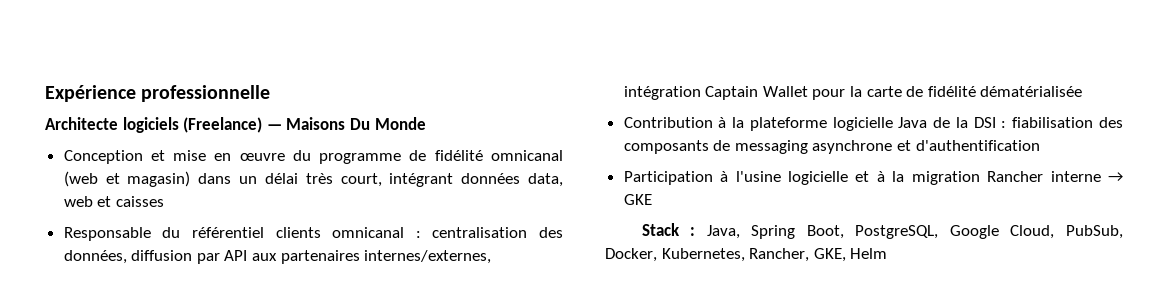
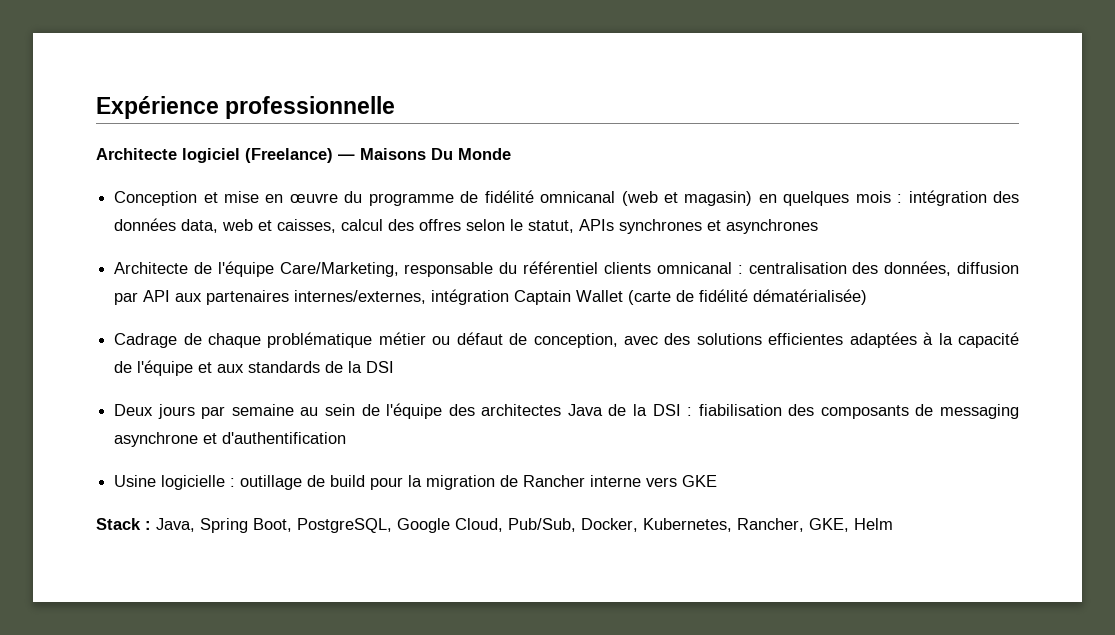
- Architecte logiciels (Freelance) — Maisons Du Monde
+ Architecte logiciel (Freelance) — Maisons Du Monde
- Conception et mise en œuvre du programme de fidélité omnicanal (web et magasin) dans un délai très court, intégrant données data, web et caisses
- Responsable du référentiel clients omnicanal : centralisation des données, diffusion par API aux partenaires internes/externes, intégration Captain Wallet pour la carte de fidélité dématérialisée
- Contribution à la plateforme logicielle Java de la DSI : fiabilisation des composants de messaging asynchrone et d'authentification
+ Conception et mise en œuvre du programme de fidélité omnicanal (web et magasin) en quelques mois : intégration des données data, web et caisses, calcul des offres selon le statut, APIs synchrones et asynchrones
+ Architecte de l'équipe Care/Marketing, responsable du référentiel clients omnicanal : centralisation des données, diffusion par API aux partenaires internes/externes, intégration Captain Wallet (carte de fidélité dématérialisée)
+ Cadrage de chaque problématique métier ou défaut de conception, avec des solutions efficientes adaptées à la capacité de l'équipe et aux standards de la DSI
+ Deux jours par semaine au sein de l'équipe des architectes Java de la DSI : fiabilisation des composants de messaging asynchrone et d'authentification
- Participation à l'usine logicielle et à la migration Rancher interne → GKE
+ Usine logicielle : outillage de build pour la migration de Rancher interne vers GKE
- Stack : Java, Spring Boot, PostgreSQL, Google Cloud, PubSub, Docker, Kubernetes, Rancher, GKE, Helm
+ Stack : Java, Spring Boot, PostgreSQL, Google Cloud, Pub/Sub, Docker, Kubernetes, Rancher, GKE, Helm

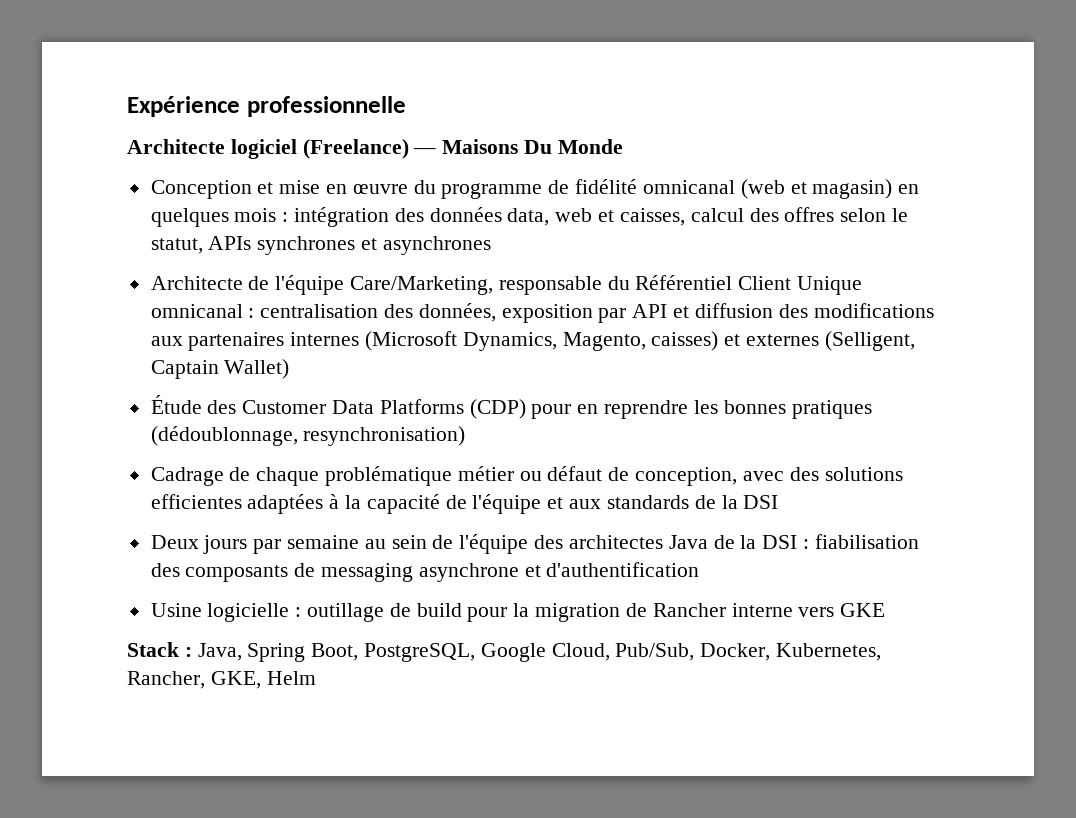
- Architecte de l'équipe Care/Marketing, responsable du référentiel clients omnicanal : centralisation des données, diffusion par API aux partenaires internes/externes, intégration Captain Wallet (carte de fidélité dématérialisée)
+ Architecte de l'équipe Care/Marketing, responsable du Référentiel Client Unique omnicanal : centralisation des données, exposition par API et diffusion des modifications aux partenaires internes (Microsoft Dynamics, Magento, caisses) et externes (Selligent, Captain Wallet)
+ Étude des Customer Data Platforms (CDP) pour en reprendre les bonnes pratiques (dédoublonnage, resynchronisation)

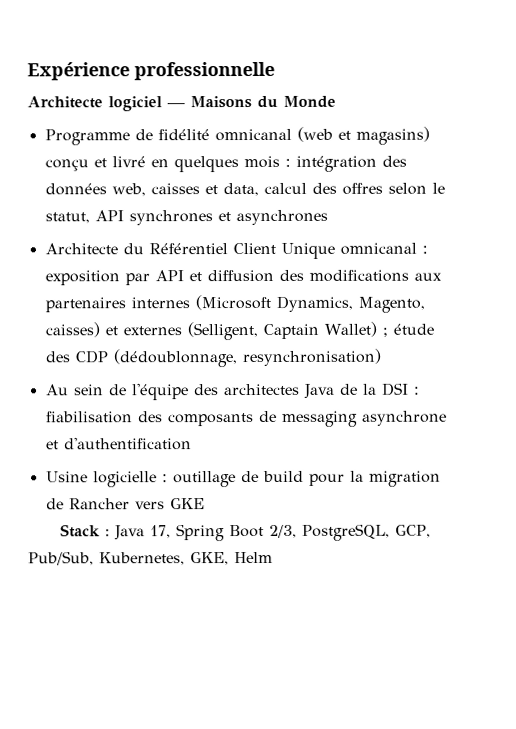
- Architecte logiciel (Freelance) — Maisons Du Monde
+ Architecte logiciel — Maisons du Monde
- Conception et mise en œuvre du programme de fidélité omnicanal (web et magasin) en quelques mois : intégration des données data, web et caisses, calcul des offres selon le statut, APIs synchrones et asynchrones
+ Programme de fidélité omnicanal (web et magasins) conçu et livré en quelques mois : intégration des données web, caisses et data, calcul des offres selon le statut, API synchrones et asynchrones
- Architecte de l'équipe Care/Marketing, responsable du Référentiel Client Unique omnicanal : centralisation des données, exposition par API et diffusion des modifications aux partenaires internes (Microsoft Dynamics, Magento, caisses) et externes (Selligent, Captain Wallet)
- Étude des Customer Data Platforms (CDP) pour en reprendre les bonnes pratiques (dédoublonnage, resynchronisation)
- Cadrage de chaque problématique métier ou défaut de conception, avec des solutions efficientes adaptées à la capacité de l'équipe et aux standards de la DSI
- Deux jours par semaine au sein de l'équipe des architectes Java de la DSI : fiabilisation des composants de messaging asynchrone et d'authentification
+ Architecte du Référentiel Client Unique omnicanal : exposition par API et diffusion des modifications aux partenaires internes (Microsoft Dynamics, Magento, caisses) et externes (Selligent, Captain Wallet) ; étude des CDP (dédoublonnage, resynchronisation)
+ Au sein de l'équipe des architectes Java de la DSI : fiabilisation des composants de messaging asynchrone et d'authentification
- Usine logicielle : outillage de build pour la migration de Rancher interne vers GKE
+ Usine logicielle : outillage de build pour la migration de Rancher vers GKE
- Stack : Java, Spring Boot, PostgreSQL, Google Cloud, Pub/Sub, Docker, Kubernetes, Rancher, GKE, Helm
+ Stack : Java 17, Spring Boot 2/3, PostgreSQL, GCP, Pub/Sub, Kubernetes, GKE, Helm

